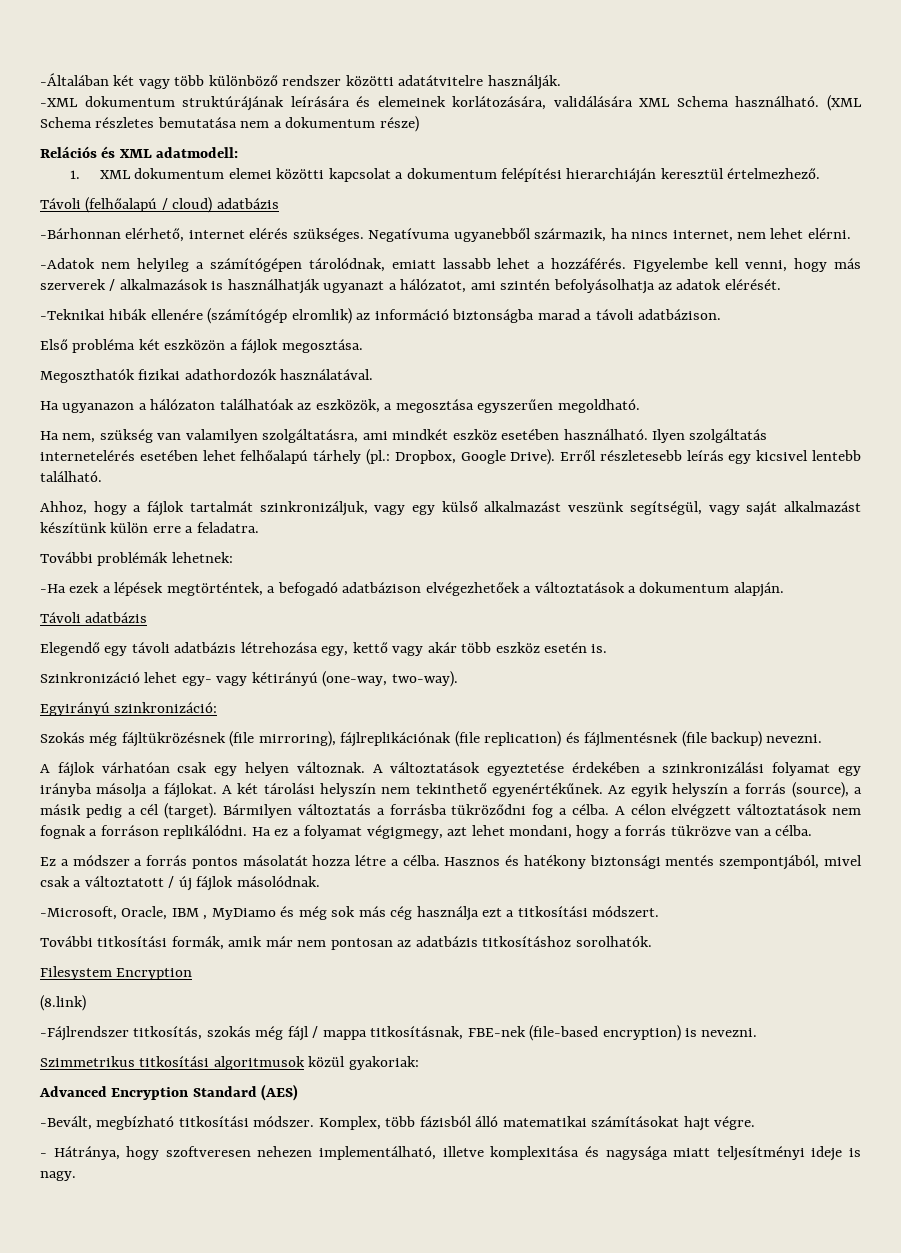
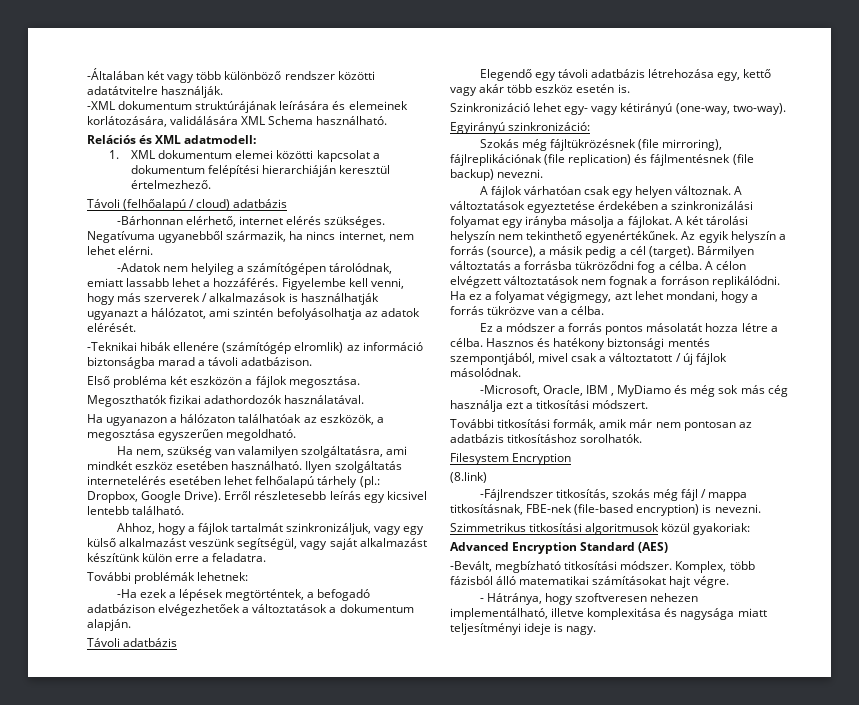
- (XML Schema részletes bemutatása nem a dokumentum része)

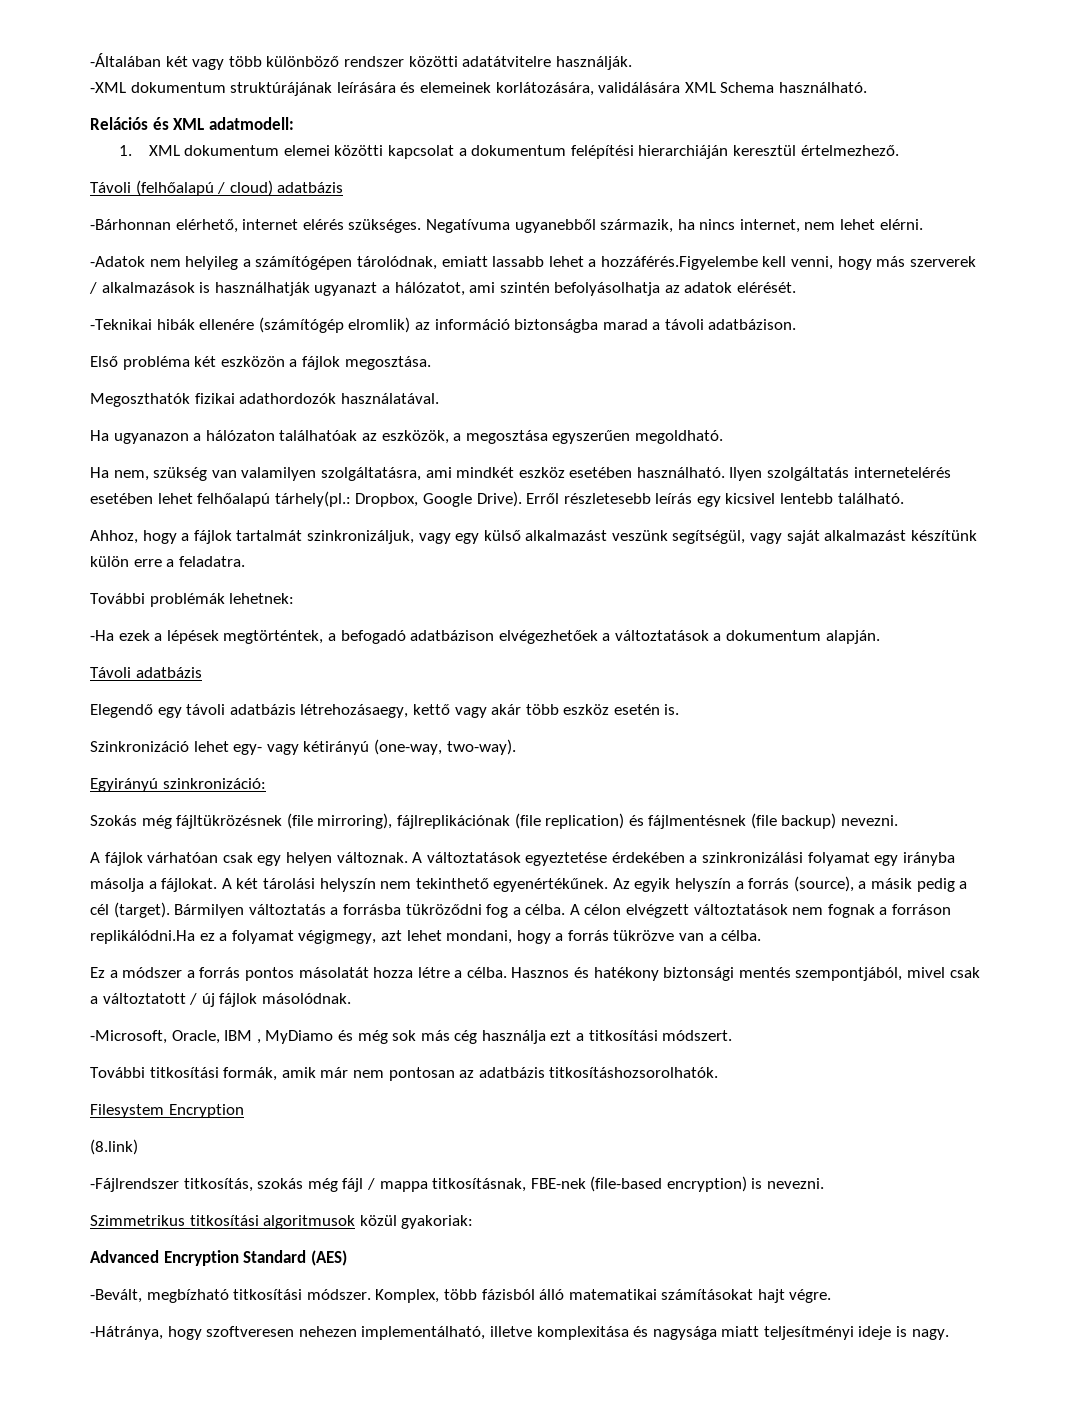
- -Adatok nem helyileg a számítógépen tárolódnak, emiatt lassabb lehet a hozzáférés. Figyelembe kell venni, hogy más szerverek / alkalmazások is használhatják ugyanazt a hálózatot, ami szintén befolyásolhatja az adatok elérését.
+ -Adatok nem helyileg a számítógépen tárolódnak, emiatt lassabb lehet a hozzáférés.Figyelembe kell venni, hogy más szerverek / alkalmazások is használhatják ugyanazt a hálózatot, ami szintén befolyásolhatja az adatok elérését.
- Ilyen szolgáltatás internetelérés esetében lehet felhőalapú tárhely (pl.: Dropbox, Google Drive).
+ Ilyen szolgáltatás internetelérés esetében lehet felhőalapú tárhely(pl.: Dropbox, Google Drive).
- Elegendő egy távoli adatbázis létrehozása egy, kettő vagy akár több eszköz esetén is.
+ Elegendő egy távoli adatbázis létrehozásaegy, kettő vagy akár több eszköz esetén is.
- A célon elvégzett változtatások nem fognak a forráson replikálódni. Ha ez a folyamat végigmegy, azt lehet mondani, hogy a forrás tükrözve van a célba.
+ A célon elvégzett változtatások nem fognak a forráson replikálódni.Ha ez a folyamat végigmegy, azt lehet mondani, hogy a forrás tükrözve van a célba.
- További titkosítási formák, amik már nem pontosan az adatbázis titkosításhoz sorolhatók.
+ További titkosítási formák, amik már nem pontosan az adatbázis titkosításhozsorolhatók.
- - Hátránya, hogy szoftveresen nehezen implementálható, illetve komplexitása és nagysága miatt teljesítményi ideje is nagy.
+ -Hátránya, hogy szoftveresen nehezen implementálható, illetve komplexitása és nagysága miatt teljesítményi ideje is nagy.

